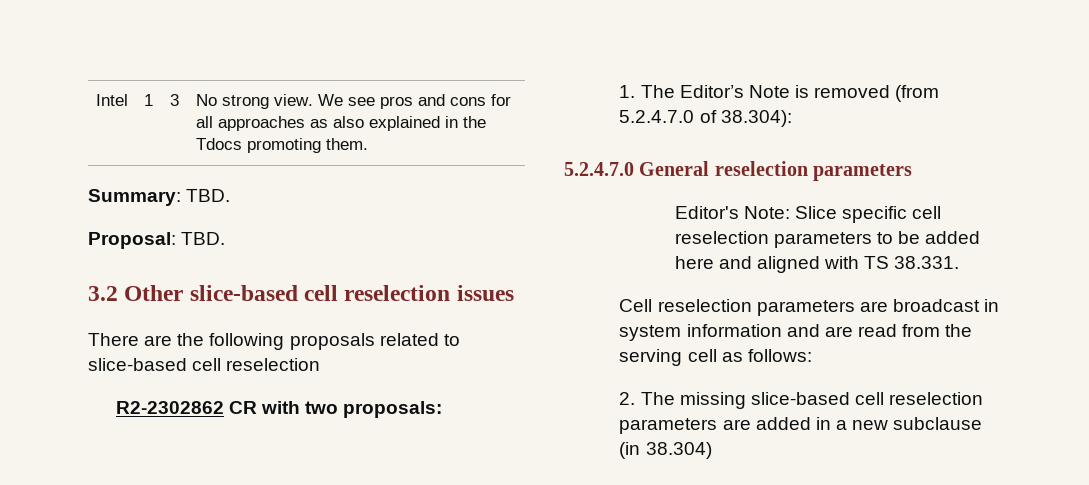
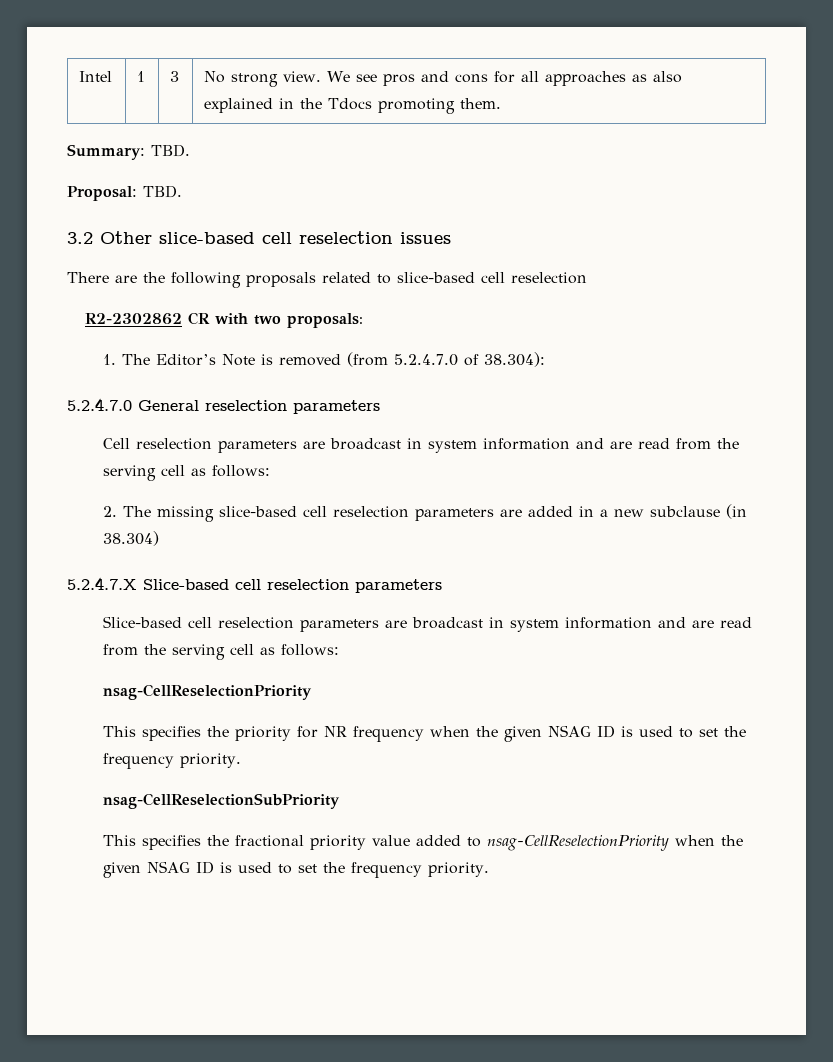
- Editor's Note: Slice specific cell reselection parameters to be added here and aligned with TS 38.331.
+ 5.2.4.7.X Slice-based cell reselection parameters
+ Slice-based cell reselection parameters are broadcast in system information and are read from the serving cell as follows:
+ nsag-CellReselectionPriority
+ This specifies the priority for NR frequency when the given NSAG ID is used to set the frequency priority.
+ nsag-CellReselectionSubPriority
+ This specifies the fractional priority value added to nsag-CellReselectionPriority when the given NSAG ID is used to set the frequency priority.

